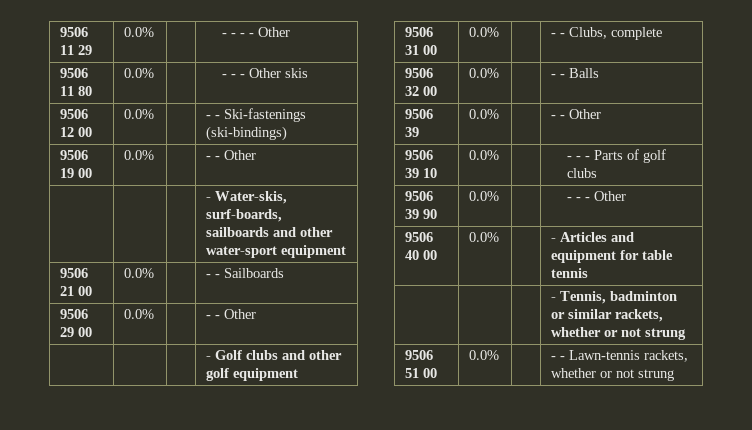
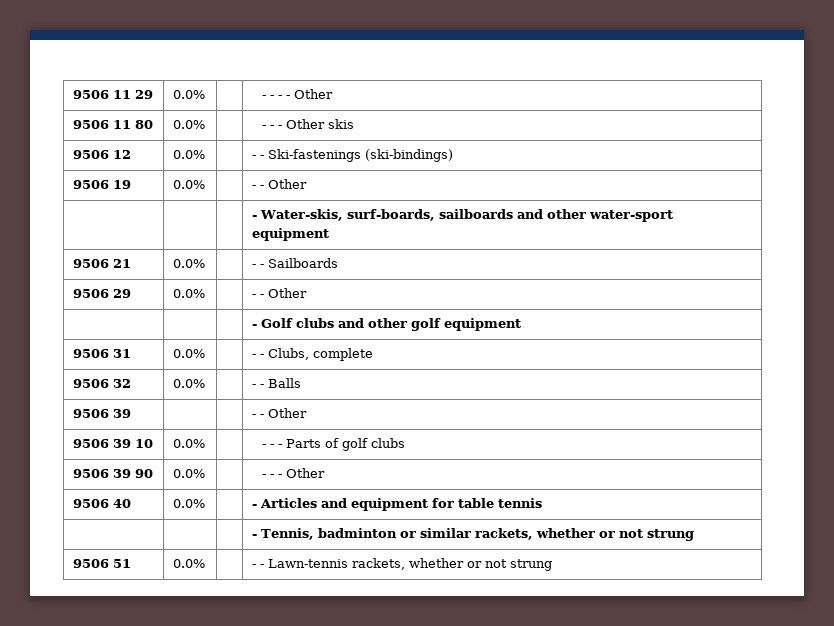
- 9506 12 00 | 0.0% | | - - Ski-fastenings (ski-bindings)
+ 9506 12 | 0.0% | | - - Ski-fastenings (ski-bindings)
- 9506 19 00 | 0.0% | | - - Other
+ 9506 19 | 0.0% | | - - Other
- 9506 21 00 | 0.0% | | - - Sailboards
+ 9506 21 | 0.0% | | - - Sailboards
- 9506 29 00 | 0.0% | | - - Other
+ 9506 29 | 0.0% | | - - Other
- 9506 31 00 | 0.0% | | - - Clubs, complete
+ 9506 31 | 0.0% | | - - Clubs, complete
- 9506 32 00 | 0.0% | | - - Balls
+ 9506 32 | 0.0% | | - - Balls
- 9506 39 | 0.0% | | - - Other
+ 9506 39 | | | - - Other
- 9506 40 00 | 0.0% | | - Articles and equipment for table tennis
+ 9506 40 | 0.0% | | - Articles and equipment for table tennis
- 9506 51 00 | 0.0% | | - - Lawn-tennis rackets, whether or not strung
+ 9506 51 | 0.0% | | - - Lawn-tennis rackets, whether or not strung

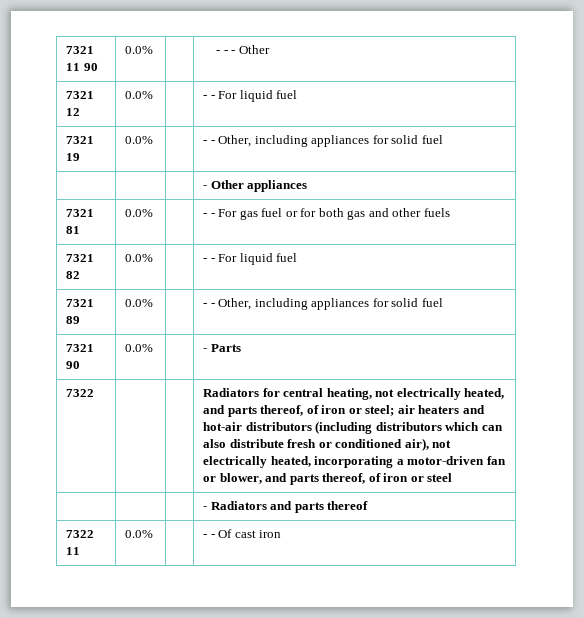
- 9506 11 29 | 0.0% | | - - - - Other
- 9506 11 80 | 0.0% | | - - - Other skis
- 9506 12 | 0.0% | | - - Ski-fastenings (ski-bindings)
- 9506 19 | 0.0% | | - - Other
- | | | - Water-skis, surf-bοards, sailboards and other water-sport equipment
- 9506 21 | 0.0% | | - - Sailboards
- 9506 29 | 0.0% | | - - Other
- | | | - Golf clubs and other golf equipment
- 9506 31 | 0.0% | | - - Clubs, complete
- 9506 32 | 0.0% | | - - Balls
- 9506 39 | | | - - Other
- 9506 39 10 | 0.0% | | - - - Parts of golf clubs
- 9506 39 90 | 0.0% | | - - - Other
+ 7321 11 90 | 0.0% | | - - - Other
- 9506 40 | 0.0% | | - Articles and equipment for table tennis
- | | | - Tennis, badminton or similar rackets, whether or not strung
- 9506 51 | 0.0% | | - - Lawn-tennis rackets, whether or not strung
+ 7321 12 | 0.0% | | - - For liquid fuel
+ 7321 19 | 0.0% | | - - Other, including appliances for solid fuel
+ | | | - Other appliances
+ 7321 81 | 0.0% | | - - For gas fuel or for both gas and other fuels
+ 7321 82 | 0.0% | | - - For liquid fuel
+ 7321 89 | 0.0% | | - - Other, including appliances for solid fuel
+ 7321 90 | 0.0% | | - Parts
+ 7322 | | | Radiators for central heating, not electrically heated, and parts thereof, of iron or steel; air heaters and hot-air distributors (including distributors which can also distribute fresh or conditioned air), not electrically heated, incorporating a motor-driven fan or blower, and parts thereof, of iron or steel
+ | | | - Radiators and parts thereof
+ 7322 11 | 0.0% | | - - Of cast iron

